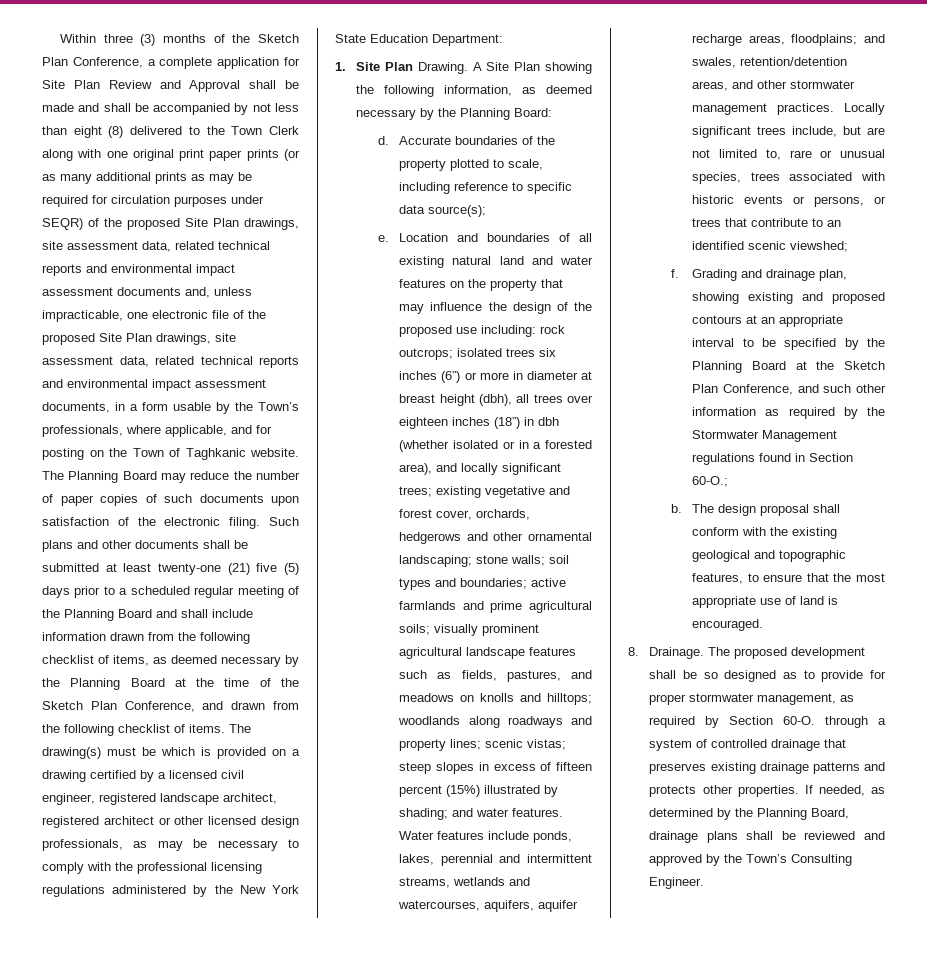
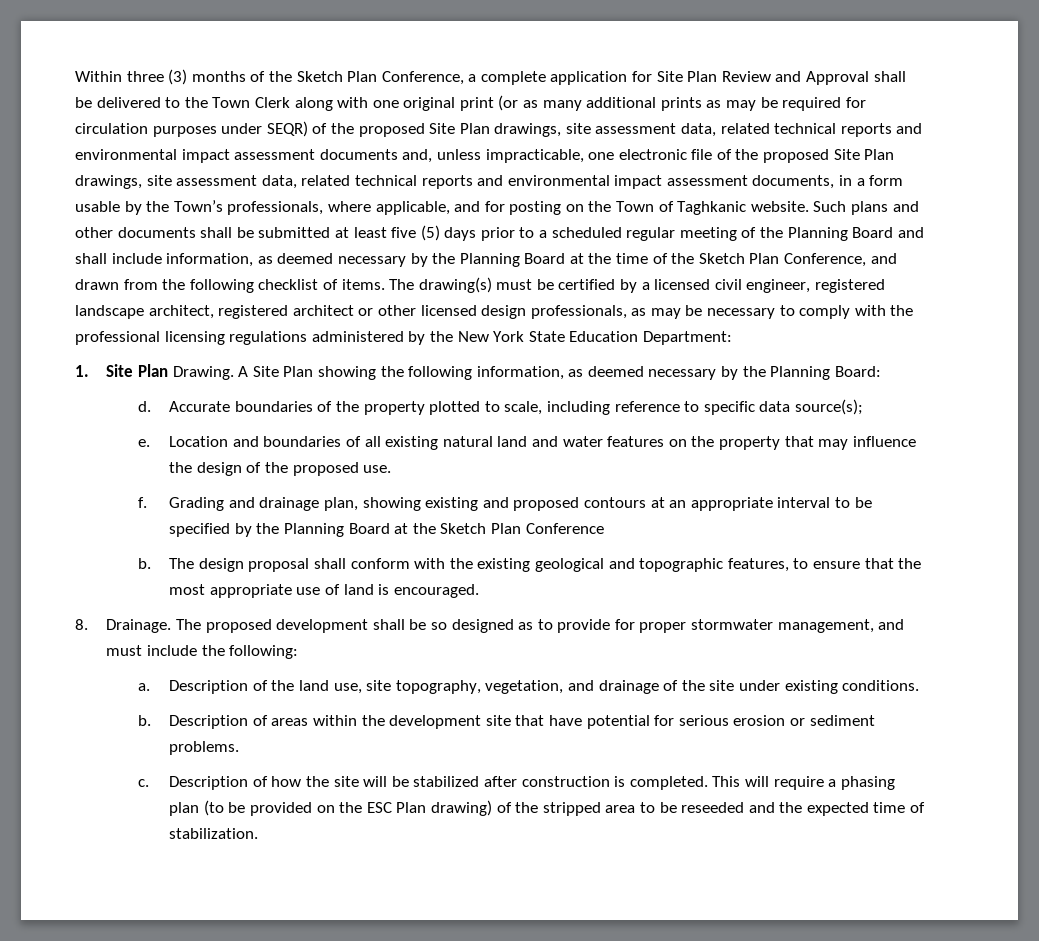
- Within three (3) months of the Sketch Plan Conference, a complete application for Site Plan Review and Approval shall be made and shall be accompanied by not less than eight (8) delivered to the Town Clerk along with one original print paper prints (or as many additional prints as may be required for circulation purposes under SEQR) of the proposed Site Plan drawings, site assessment data, related technical reports and environmental impact assessment documents and, unless impracticable, one electronic file of the proposed Site Plan drawings, site assessment data, related technical reports and environmental impact assessment documents, in a form usable by the Town’s professionals, where applicable, and for posting on the Town of Taghkanic website.
+ Within three (3) months of the Sketch Plan Conference, a complete application for Site Plan Review and Approval shall be delivered to the Town Clerk along with one original print (or as many additional prints as may be required for circulation purposes under SEQR) of the proposed Site Plan drawings, site assessment data, related technical reports and environmental impact assessment documents and, unless impracticable, one electronic file of the proposed Site Plan drawings, site assessment data, related technical reports and environmental impact assessment documents, in a form usable by the Town’s professionals, where applicable, and for posting on the Town of Taghkanic website.
- The Planning Board may reduce the number of paper copies of such documents upon satisfaction of the electronic filing.
- Such plans and other documents shall be submitted at least twenty-one (21) five (5) days prior to a scheduled regular meeting of the Planning Board and shall include information drawn from the following checklist of items, as deemed necessary by the Planning Board at the time of the Sketch Plan Conference, and drawn from the following checklist of items.
+ Such plans and other documents shall be submitted at least five (5) days prior to a scheduled regular meeting of the Planning Board and shall include information, as deemed necessary by the Planning Board at the time of the Sketch Plan Conference, and drawn from the following checklist of items.
- The drawing(s) must be which is provided on a drawing certified by a licensed civil engineer, registered landscape architect, registered architect or other licensed design professionals, as may be necessary to comply with the professional licensing regulations administered by the New York State Education Department:
+ The drawing(s) must be certified by a licensed civil engineer, registered landscape architect, registered architect or other licensed design professionals, as may be necessary to comply with the professional licensing regulations administered by the New York State Education Department:
- Location and boundaries of all existing natural land and water features on the property that may influence the design of the proposed use including: rock outcrops; isolated trees six inches (6”) or more in diameter at breast height (dbh), all trees over eighteen inches (18”) in dbh (whether isolated or in a forested area), and locally significant trees; existing vegetative and forest cover, orchards, hedgerows and other ornamental landscaping; stone walls; soil types and boundaries; active farmlands and prime agricultural soils; visually prominent agricultural landscape features such as fields, pastures, and meadows on knolls and hilltops; woodlands along roadways and property lines; scenic vistas; steep slopes in excess of fifteen percent (15%) illustrated by shading; and water features. Water features include ponds, lakes, perennial and intermittent streams, wetlands and watercourses, aquifers, aquifer recharge areas, floodplains; and swales, retention/detention areas, and other stormwater management practices. Locally significant trees include, but are not limited to, rare or unusual species, trees associated with historic events or persons, or trees that contribute to an identified scenic viewshed;
+ Location and boundaries of all existing natural land and water features on the property that may influence the design of the proposed use.
- Grading and drainage plan, showing existing and proposed contours at an appropriate interval to be specified by the Planning Board at the Sketch Plan Conference, and such other information as required by the Stormwater Management regulations found in Section 60-O.;
+ Grading and drainage plan, showing existing and proposed contours at an appropriate interval to be specified by the Planning Board at the Sketch Plan Conference
- The proposed development shall be so designed as to provide for proper stormwater management, as required by Section 60-O. through a system of controlled drainage that preserves existing drainage patterns and protects other properties. If needed, as determined by the Planning Board, drainage plans shall be reviewed and approved by the Town’s Consulting Engineer.
+ The proposed development shall be so designed as to provide for proper stormwater management, and must include the following:
+ a. Description of the land use, site topography, vegetation, and drainage of the site under existing conditions.
+ b. Description of areas within the development site that have potential for serious erosion or sediment problems.
+ c. Description of how the site will be stabilized after construction is completed. This will require a phasing plan (to be provided on the ESC Plan drawing) of the stripped area to be reseeded and the expected time of stabilization.

